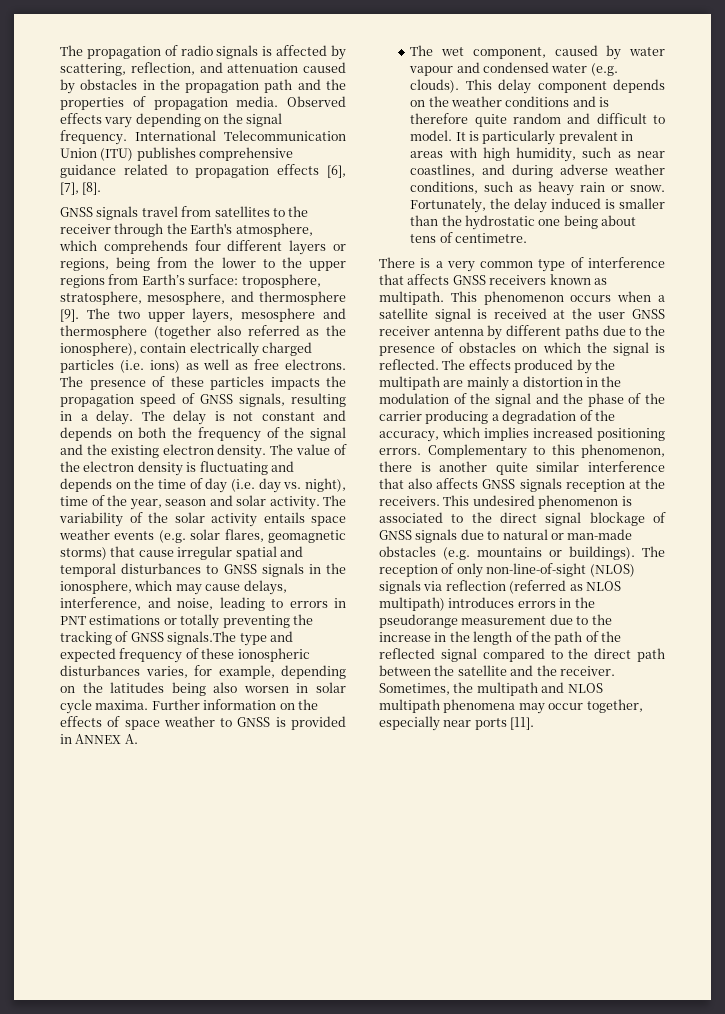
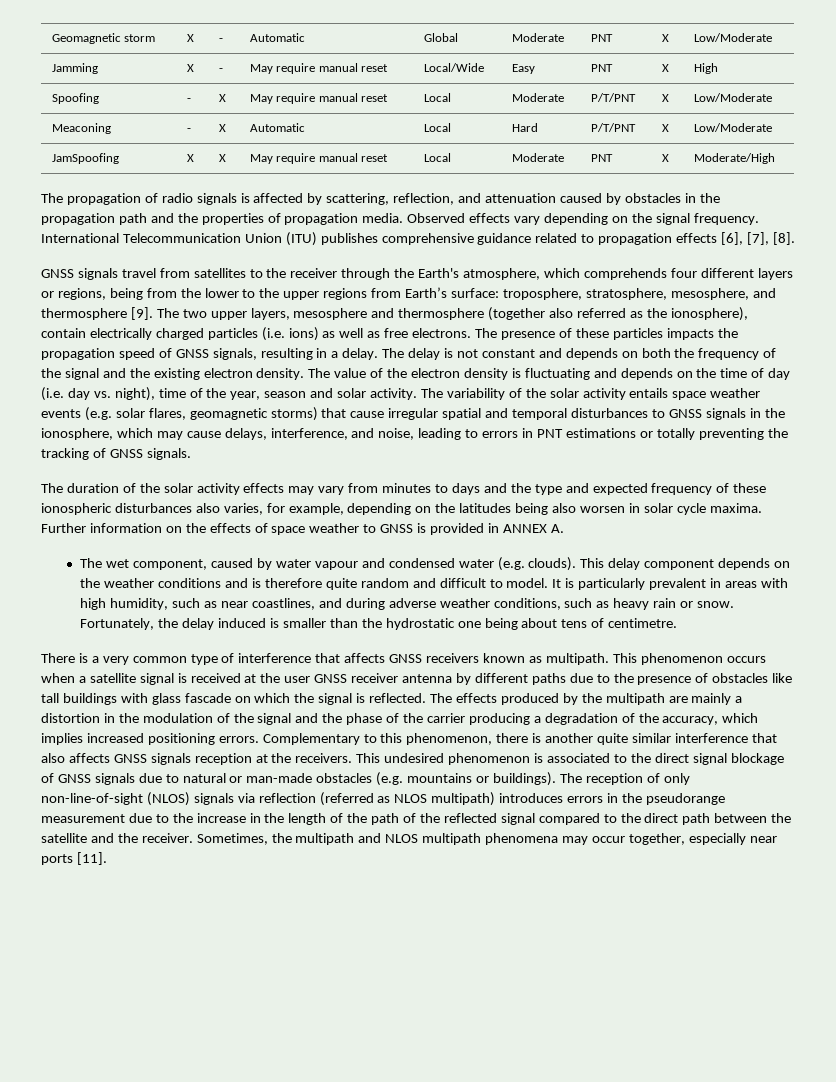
+ Geomagnetic storm | X | - | Automatic | Global | Moderate | PNT | X | Low/Moderate
+ Jamming | X | - | May require manual reset | Local/Wide | Easy | PNT | X | High
+ Spoofing | - | X | May require manual reset | Local | Moderate | P/T/PNT | X | Low/Moderate
+ Meaconing | - | X | Automatic | Local | Hard | P/T/PNT | X | Low/Moderate
+ JamSpoofing | X | X | May require manual reset | Local | Moderate | PNT | X | Moderate/High
- The variability of the solar activity entails space weather events (e.g. solar flares, geomagnetic storms) that cause irregular spatial and temporal disturbances to GNSS signals in the ionosphere, which may cause delays, interference, and noise, leading to errors in PNT estimations or totally preventing the tracking of GNSS signals.The type and expected frequency of these ionospheric disturbances varies, for example, depending on the latitudes being also worsen in solar cycle maxima.
+ The variability of the solar activity entails space weather events (e.g. solar flares, geomagnetic storms) that cause irregular spatial and temporal disturbances to GNSS signals in the ionosphere, which may cause delays, interference, and noise, leading to errors in PNT estimations or totally preventing the tracking of GNSS signals.
+ The duration of the solar activity effects may vary from minutes to days and the type and expected frequency of these ionospheric disturbances also varies, for example, depending on the latitudes being also worsen in solar cycle maxima.
- This phenomenon occurs when a satellite signal is received at the user GNSS receiver antenna by different paths due to the presence of obstacles on which the signal is reflected.
+ This phenomenon occurs when a satellite signal is received at the user GNSS receiver antenna by different paths due to the presence of obstacles like tall buildings with glass fascade on which the signal is reflected.

